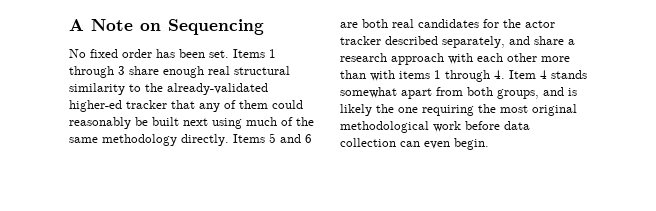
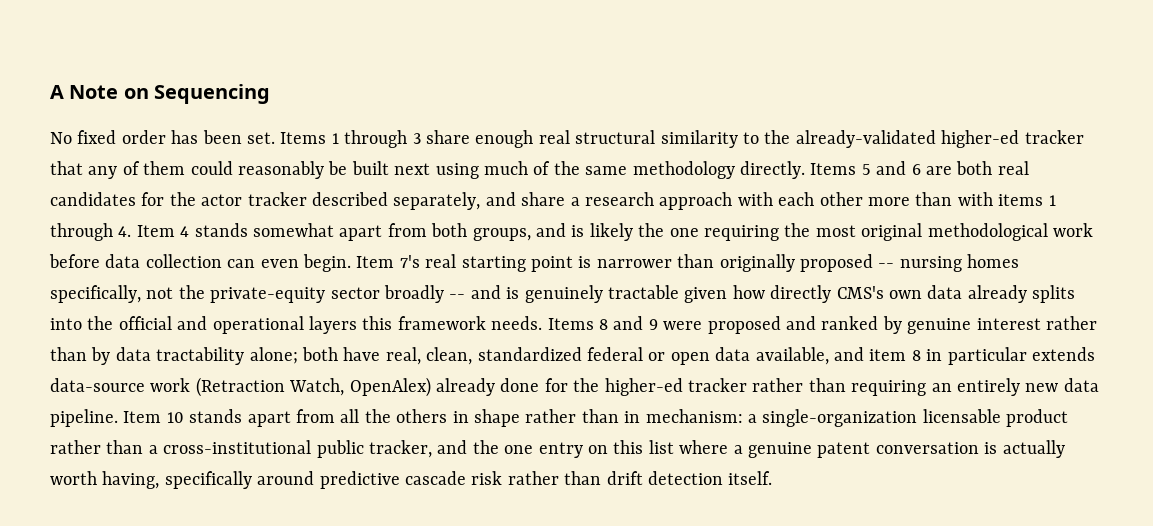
+ Item 7's real starting point is narrower than originally proposed -- nursing homes specifically, not the private-equity sector broadly -- and is genuinely tractable given how directly CMS's own data already splits into the official and operational layers this framework needs. Items 8 and 9 were proposed and ranked by genuine interest rather than by data tractability alone; both have real, clean, standardized federal or open data available, and item 8 in particular extends data-source work (Retraction Watch, OpenAlex) already done for the higher-ed tracker rather than requiring an entirely new data pipeline. Item 10 stands apart from all the others in shape rather than in mechanism: a single-organization licensable product rather than a cross-institutional public tracker, and the one entry on this list where a genuine patent conversation is actually worth having, specifically around predictive cascade risk rather than drift detection itself.

